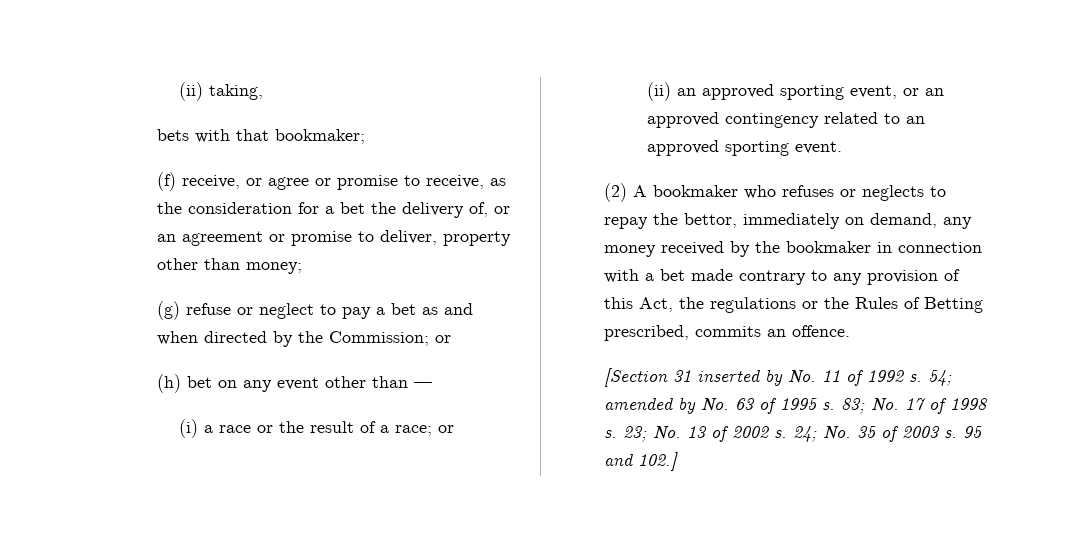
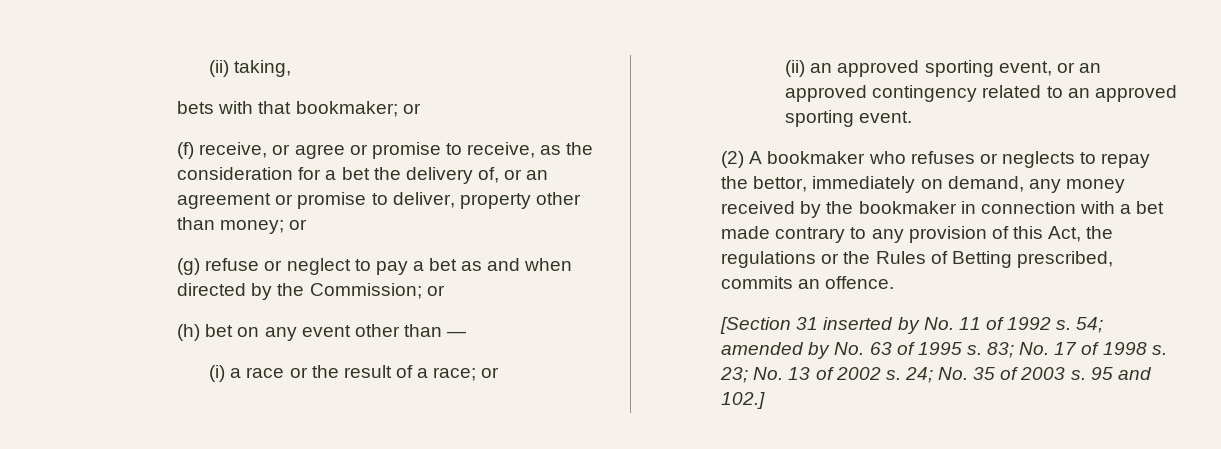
- bets with that bookmaker;
+ bets with that bookmaker; or
- (f) receive, or agree or promise to receive, as the consideration for a bet the delivery of, or an agreement or promise to deliver, property other than money;
+ (f) receive, or agree or promise to receive, as the consideration for a bet the delivery of, or an agreement or promise to deliver, property other than money; or

